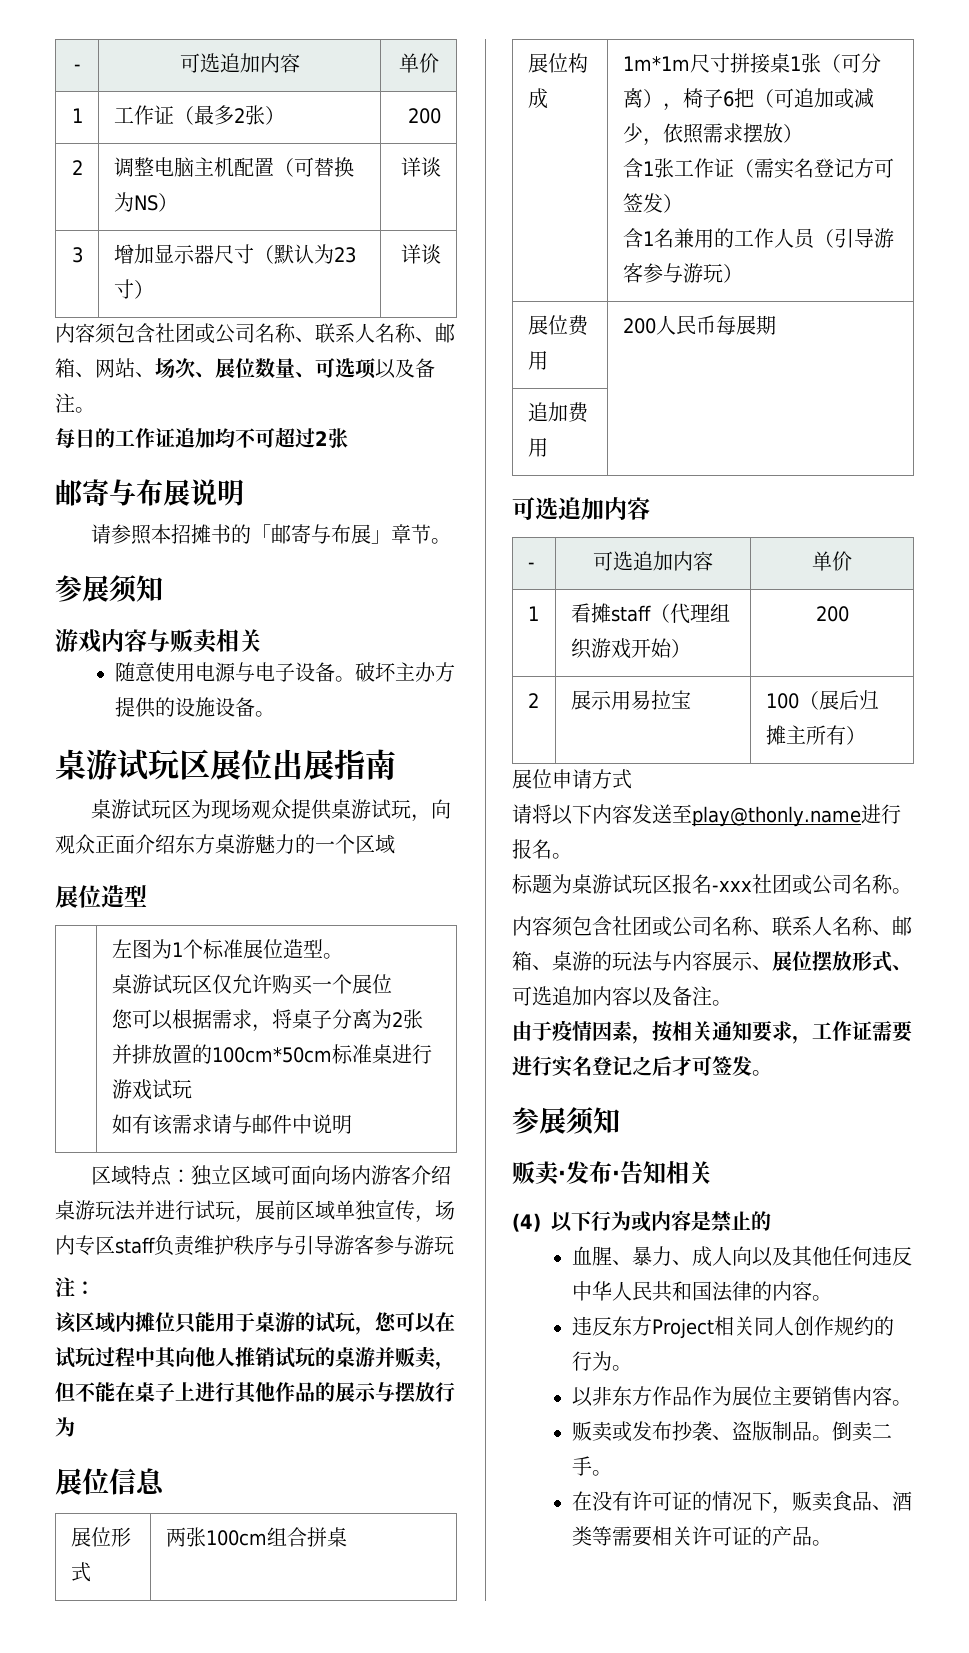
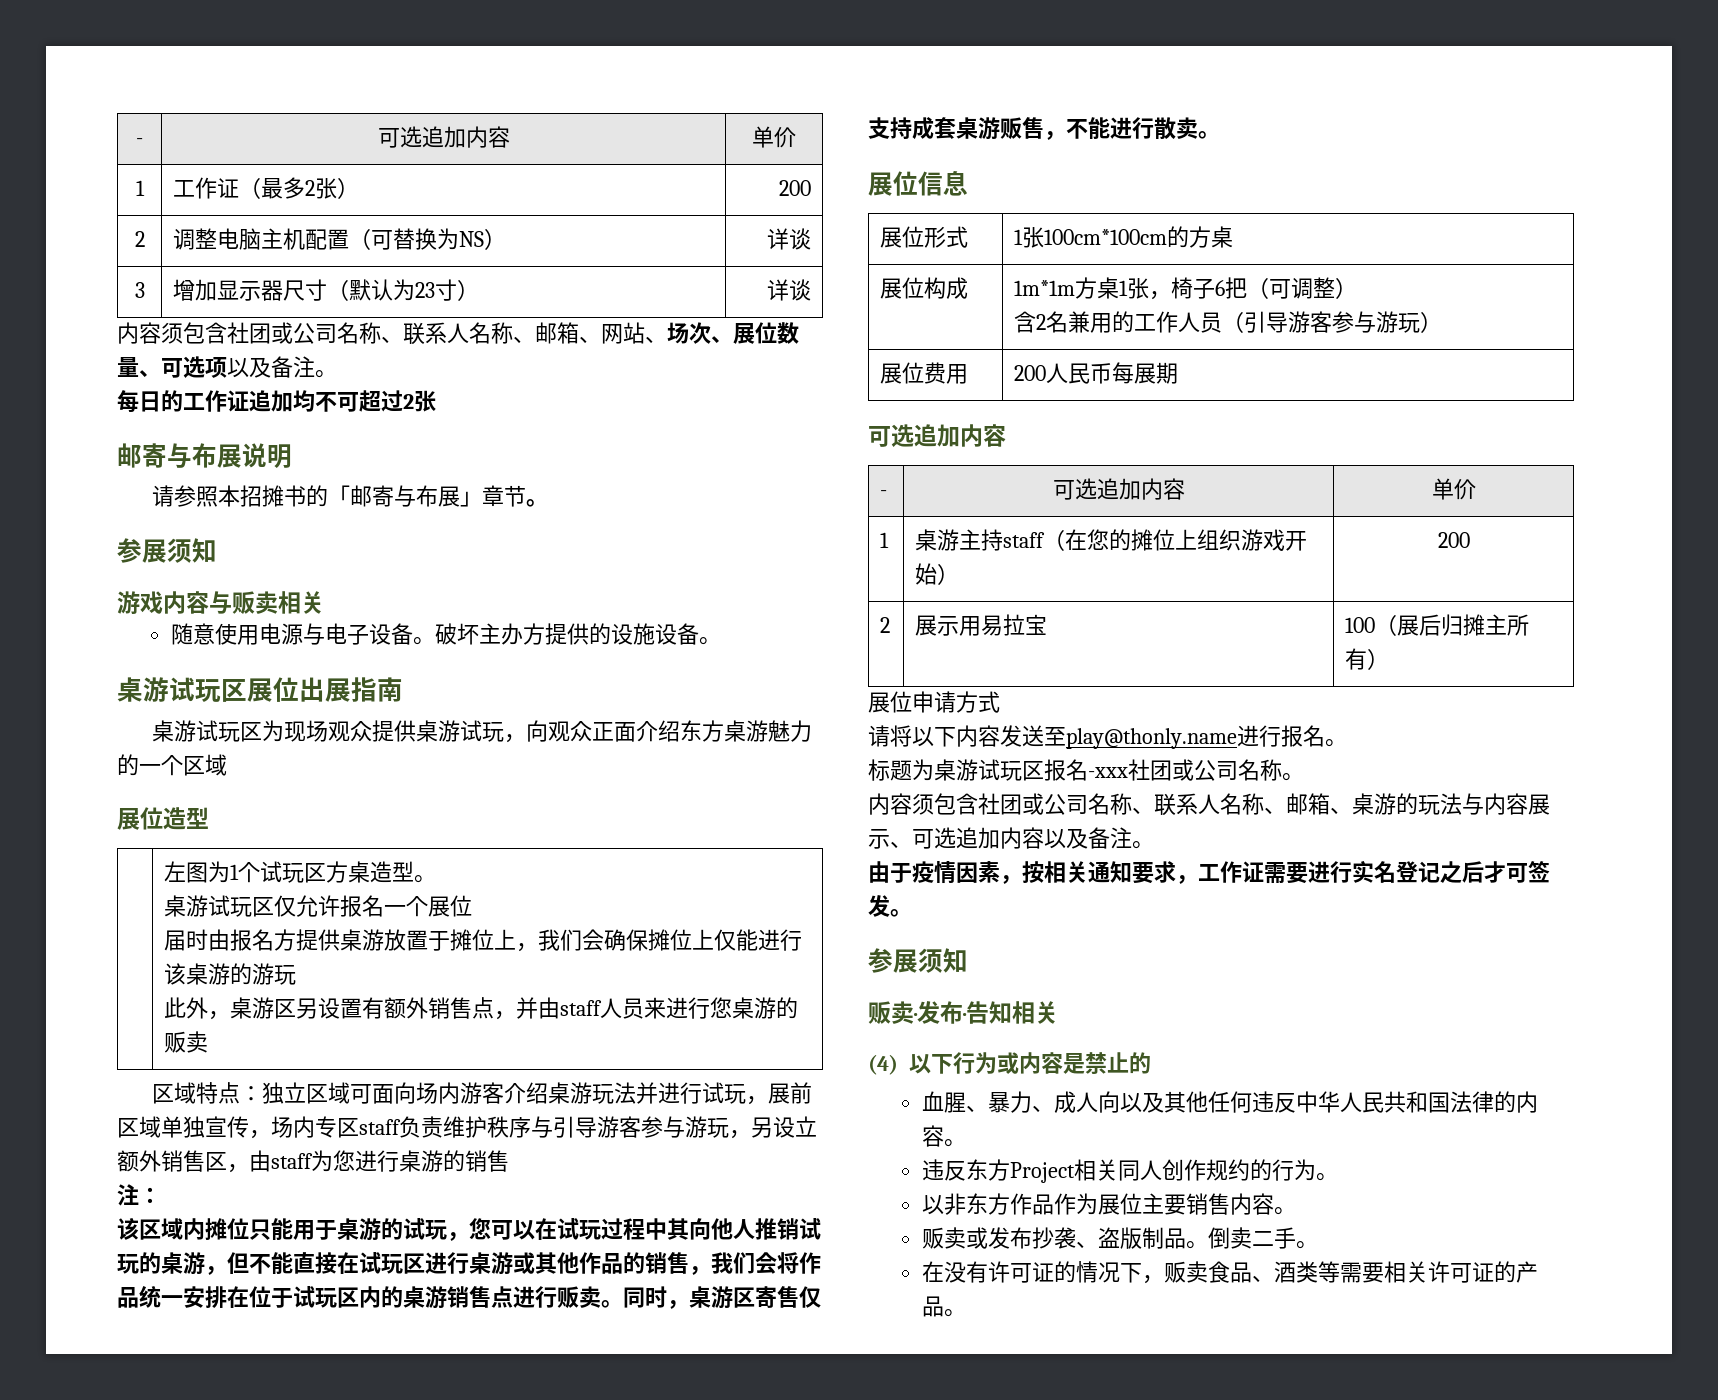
- 左图为1个标准展位造型。
+ 左图为1个试玩区方桌造型。
- 桌游试玩区仅允许购买一个展位
+ 桌游试玩区仅允许报名一个展位
- 您可以根据需求，将桌子分离为2张并排放置的100cm*50cm标准桌进行游戏试玩
- 如有该需求请与邮件中说明
+ 届时由报名方提供桌游放置于摊位上，我们会确保摊位上仅能进行该桌游的游玩
+ 此外，桌游区另设置有额外销售点，并由staff人员来进行您桌游的贩卖
- 区域特点：独立区域可面向场内游客介绍桌游玩法并进行试玩，展前区域单独宣传，场内专区staff负责维护秩序与引导游客参与游玩
+ 区域特点：独立区域可面向场内游客介绍桌游玩法并进行试玩，展前区域单独宣传，场内专区staff负责维护秩序与引导游客参与游玩，另设立额外销售区，由staff为您进行桌游的销售
- 该区域内摊位只能用于桌游的试玩，您可以在试玩过程中其向他人推销试玩的桌游并贩卖，但不能在桌子上进行其他作品的展示与摆放行为
+ 该区域内摊位只能用于桌游的试玩，您可以在试玩过程中其向他人推销试玩的桌游，但不能直接在试玩区进行桌游或其他作品的销售，我们会将作品统一安排在位于试玩区内的桌游销售点进行贩卖。同时，桌游区寄售仅支持成套桌游贩售，不能进行散卖。
- 展位形式 | 两张100cm组合拼桌
+ 展位形式 | 1张100cm*100cm的方桌
- 展位构成 | 1m*1m尺寸拼接桌1张（可分离），椅子6把（可追加或减少，依照需求摆放）
- 含1张工作证（需实名登记方可签发）
- 含1名兼用的工作人员（引导游客参与游玩）
+ 展位构成 | 1m*1m方桌1张，椅子6把（可调整）
+ 含2名兼用的工作人员（引导游客参与游玩）
- 追加费用 |
- 1 | 看摊staff（代理组织游戏开始） | 200
+ 1 | 桌游主持staff（在您的摊位上组织游戏开始） | 200
- 内容须包含社团或公司名称、联系人名称、邮箱、桌游的玩法与内容展示、展位摆放形式、可选追加内容以及备注。
+ 内容须包含社团或公司名称、联系人名称、邮箱、桌游的玩法与内容展示、可选追加内容以及备注。

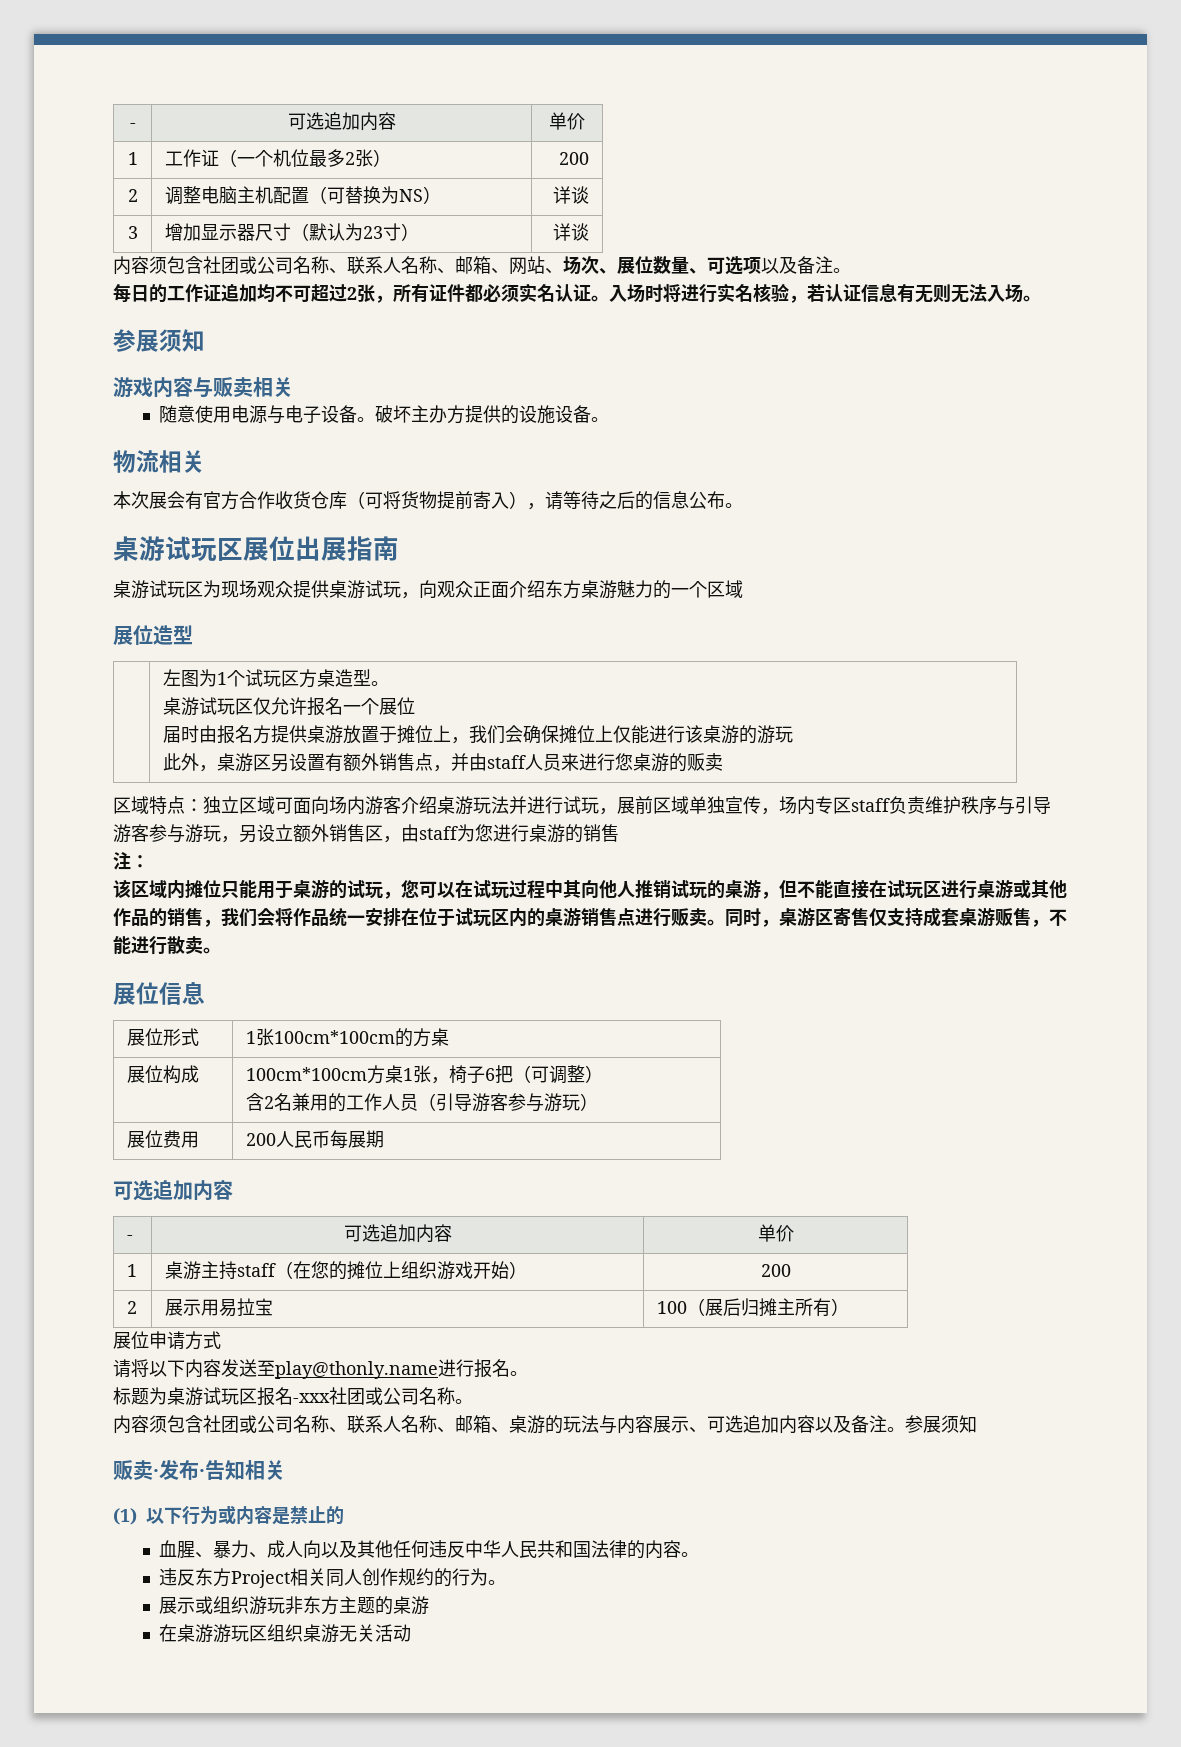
- 1 | 工作证（最多2张） | 200
+ 1 | 工作证（一个机位最多2张） | 200
- 每日的工作证追加均不可超过2张
- 邮寄与布展说明
- 请参照本招摊书的「邮寄与布展」章节。
+ 每日的工作证追加均不可超过2张，所有证件都必须实名认证。入场时将进行实名核验，若认证信息有无则无法入场。
+ 物流相关
+ 本次展会有官方合作收货仓库（可将货物提前寄入），请等待之后的信息公布。
- 展位构成 | 1m*1m方桌1张，椅子6把（可调整）
+ 展位构成 | 100cm*100cm方桌1张，椅子6把（可调整）
- 内容须包含社团或公司名称、联系人名称、邮箱、桌游的玩法与内容展示、可选追加内容以及备注。
- 由于疫情因素，按相关通知要求，工作证需要进行实名登记之后才可签发。
- 参展须知
+ 内容须包含社团或公司名称、联系人名称、邮箱、桌游的玩法与内容展示、可选追加内容以及备注。参展须知
- (4)以下行为或内容是禁止的
+ (1)以下行为或内容是禁止的
- 以非东方作品作为展位主要销售内容。
- 贩卖或发布抄袭、盗版制品。倒卖二手。
- 在没有许可证的情况下，贩卖食品、酒类等需要相关许可证的产品。
+ 展示或组织游玩非东方主题的桌游
+ 在桌游游玩区组织桌游无关活动

